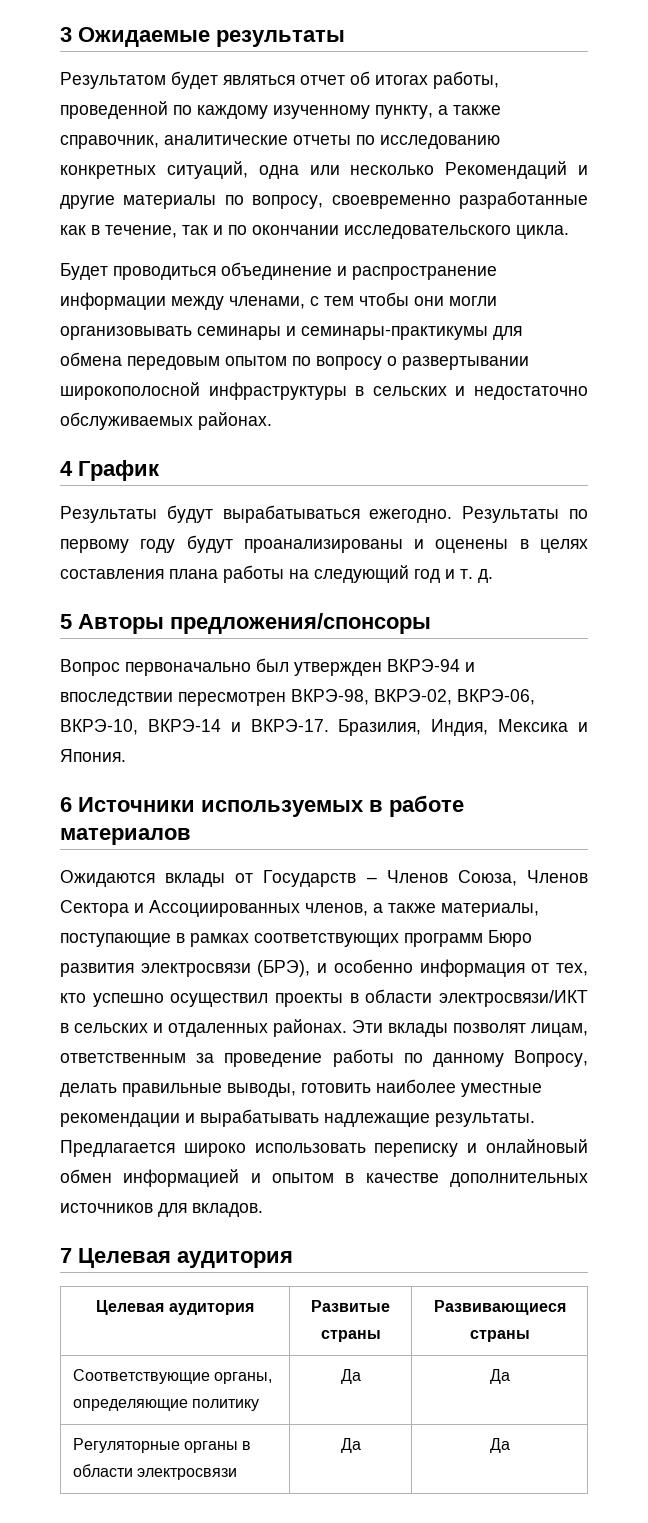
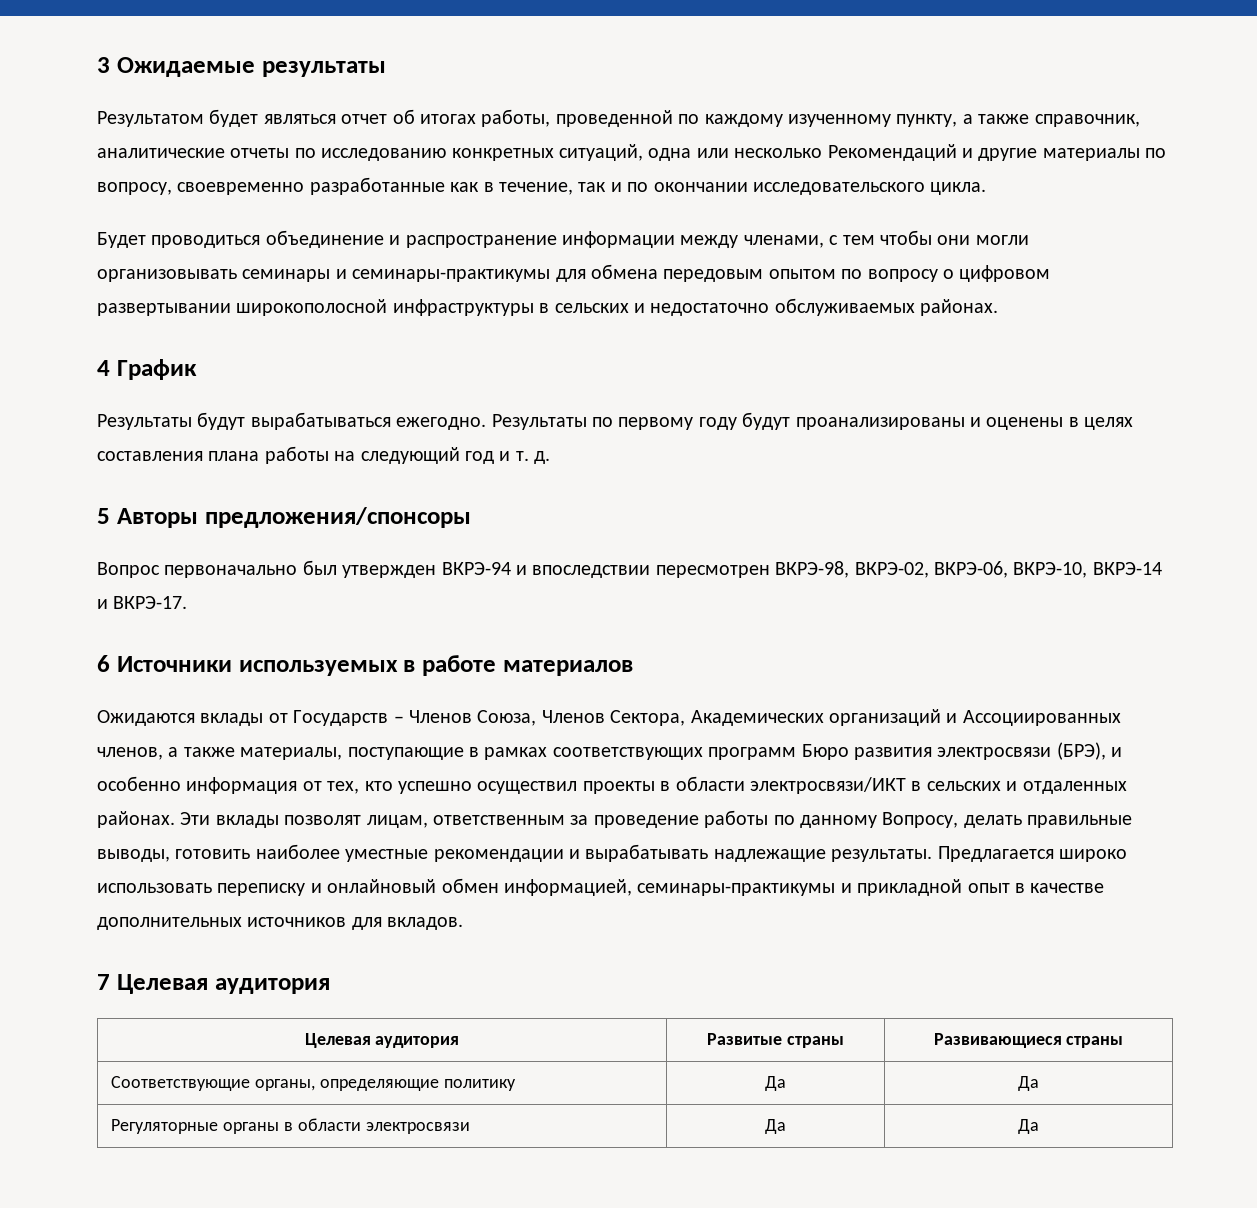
- Будет проводиться объединение и распространение информации между членами, с тем чтобы они могли организовывать семинары и семинары-практикумы для обмена передовым опытом по вопросу о развертывании широкополосной инфраструктуры в сельских и недостаточно обслуживаемых районах.
+ Будет проводиться объединение и распространение информации между членами, с тем чтобы они могли организовывать семинары и семинары-практикумы для обмена передовым опытом по вопросу о цифровом развертывании широкополосной инфраструктуры в сельских и недостаточно обслуживаемых районах.
- Бразилия, Индия, Мексика и Япония.
- Ожидаются вклады от Государств – Членов Союза, Членов Сектора и Ассоциированных членов, а также материалы, поступающие в рамках соответствующих программ Бюро развития электросвязи (БРЭ), и особенно информация от тех, кто успешно осуществил проекты в области электросвязи/ИКТ в сельских и отдаленных районах.
+ Ожидаются вклады от Государств – Членов Союза, Членов Сектора, Академических организаций и Ассоциированных членов, а также материалы, поступающие в рамках соответствующих программ Бюро развития электросвязи (БРЭ), и особенно информация от тех, кто успешно осуществил проекты в области электросвязи/ИКТ в сельских и отдаленных районах.
- Предлагается широко использовать переписку и онлайновый обмен информацией и опытом в качестве дополнительных источников для вкладов.
+ Предлагается широко использовать переписку и онлайновый обмен информацией, семинары-практикумы и прикладной опыт в качестве дополнительных источников для вкладов.

